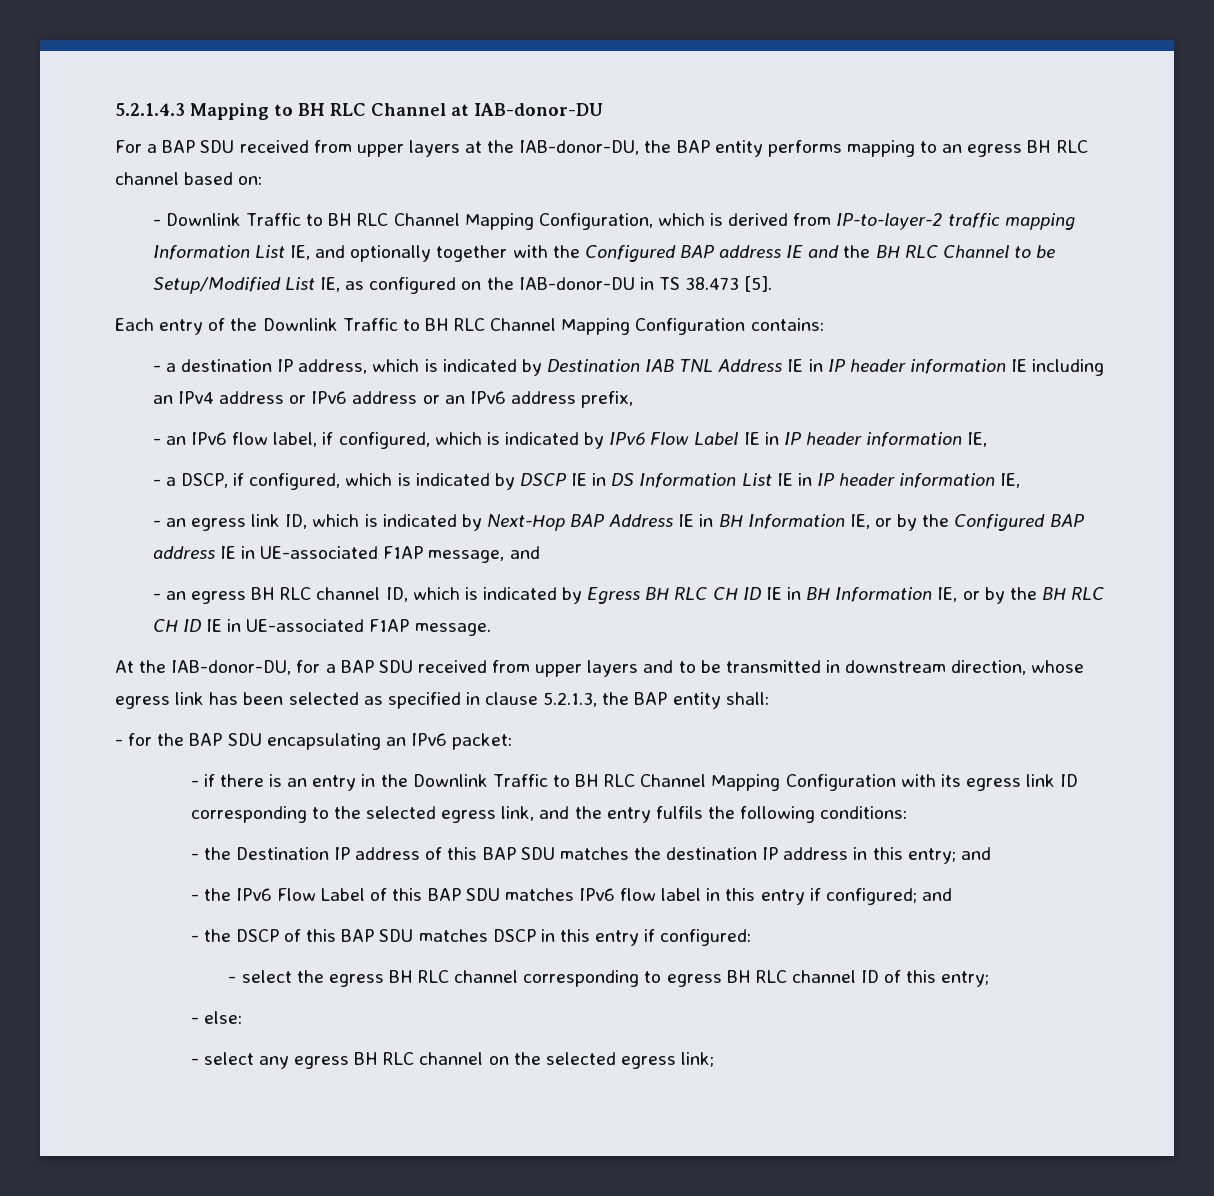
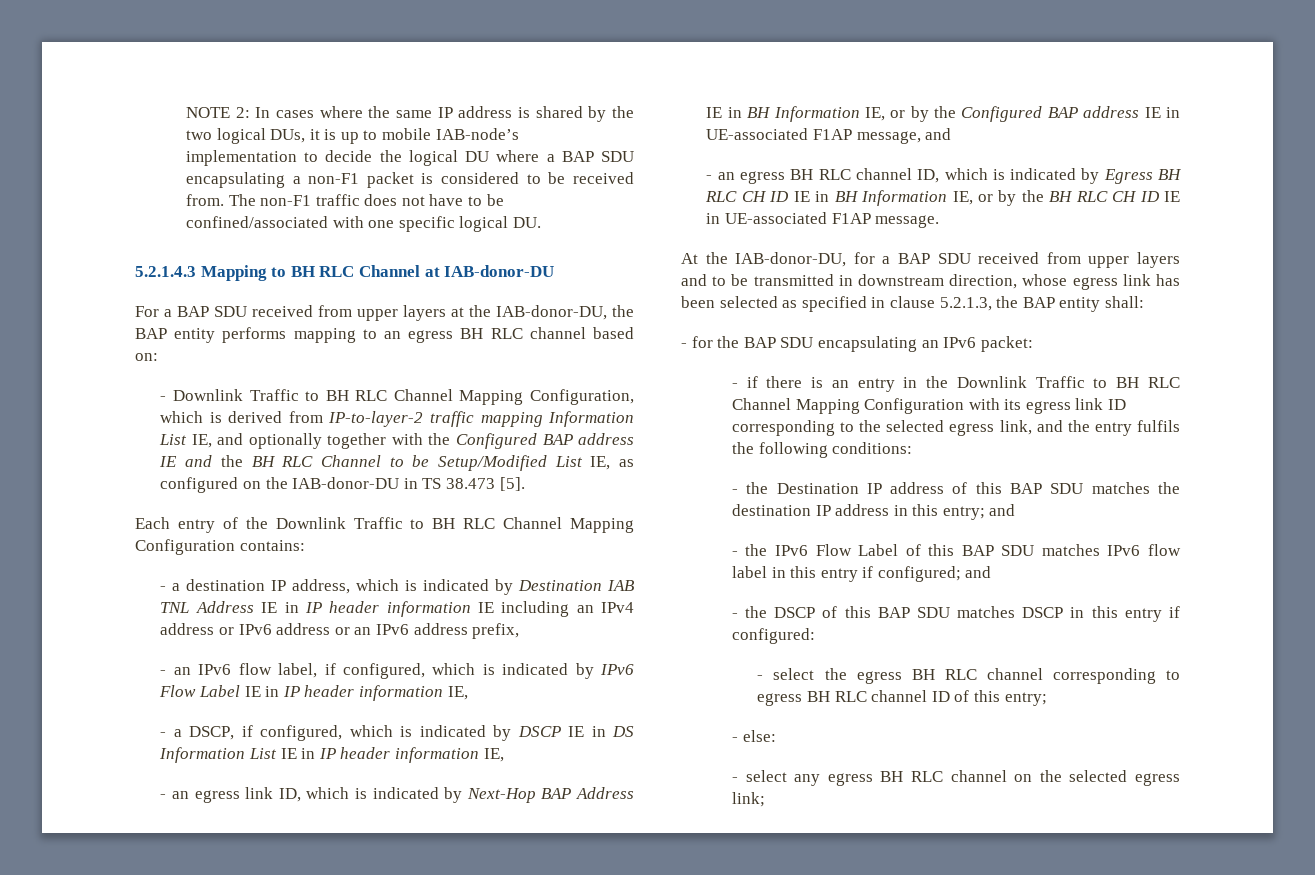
+ NOTE 2: In cases where the same IP address is shared by the two logical DUs, it is up to mobile IAB-node’s implementation to decide the logical DU where a BAP SDU encapsulating a non-F1 packet is considered to be received from. The non-F1 traffic does not have to be confined/associated with one specific logical DU.

